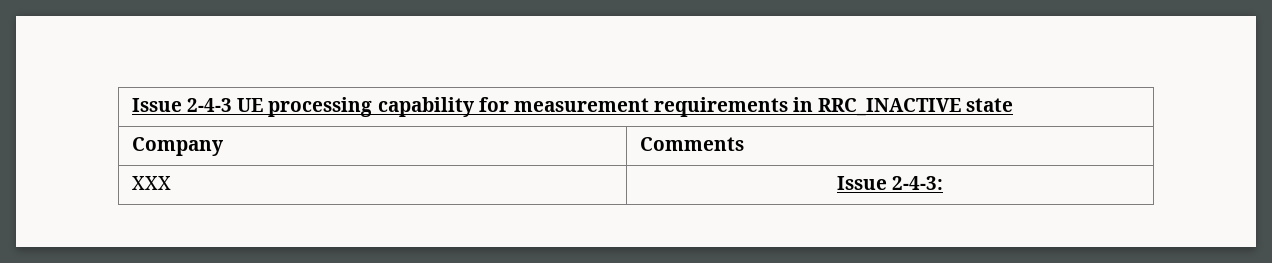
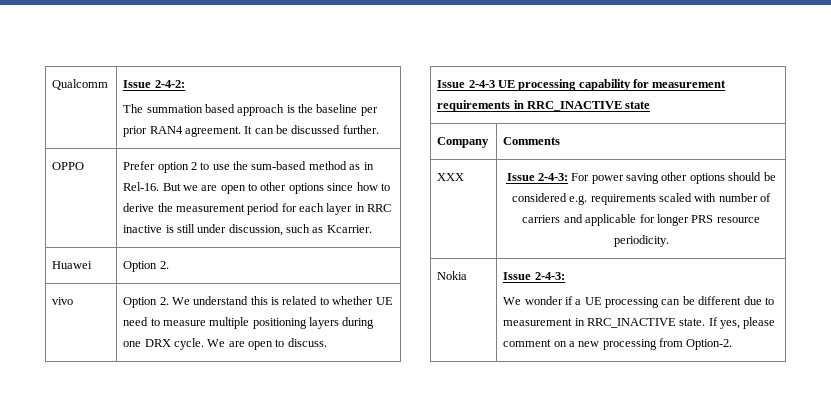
+ Qualcomm | Issue 2-4-2:
+ The summation based approach is the baseline per prior RAN4 agreement. It can be discussed further.
+ OPPO | Prefer option 2 to use the sum-based method as in Rel-16. But we are open to other options since how to derive the measurement period for each layer in RRC inactive is still under discussion, such as Kcarrier.
+ Huawei | Option 2.
+ vivo | Option 2. We understand this is related to whether UE need to measure multiple positioning layers during one DRX cycle. We are open to discuss.
- XXX | Issue 2-4-3:
+ XXX | Issue 2-4-3: For power saving other options should be considered e.g. requirements scaled with number of carriers and applicable for longer PRS resource periodicity.
+ Nokia | Issue 2-4-3:
+ We wonder if a UE processing can be different due to measurement in RRC_INACTIVE state. If yes, please comment on a new processing from Option-2.

